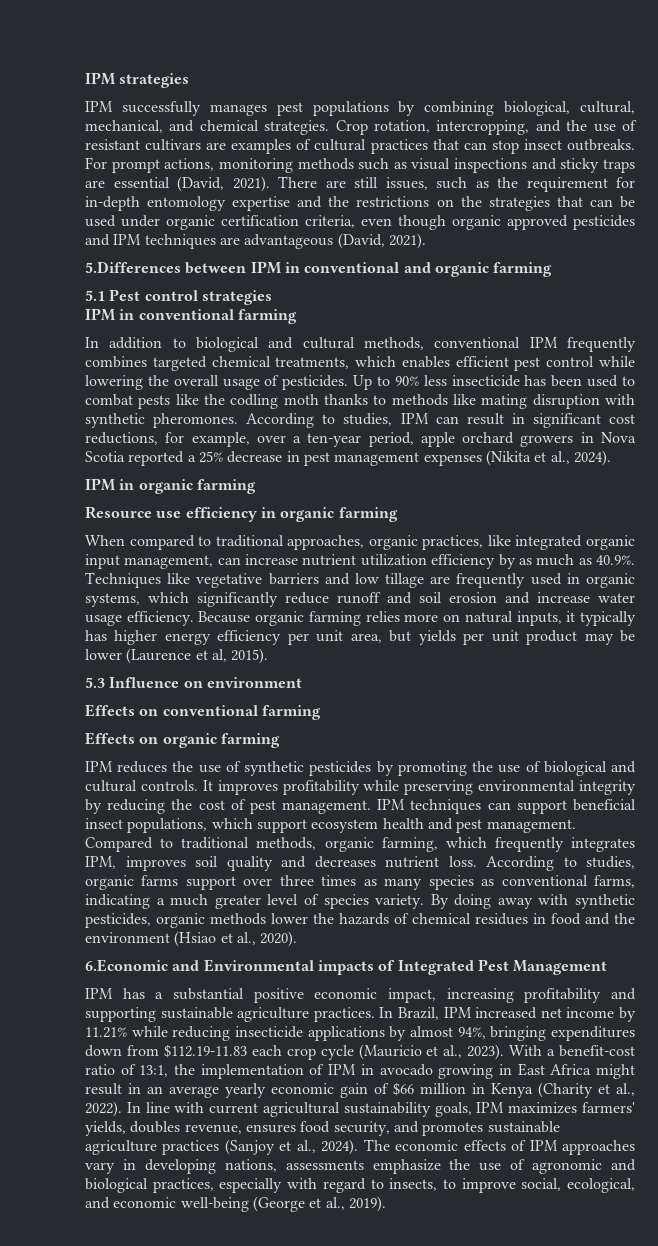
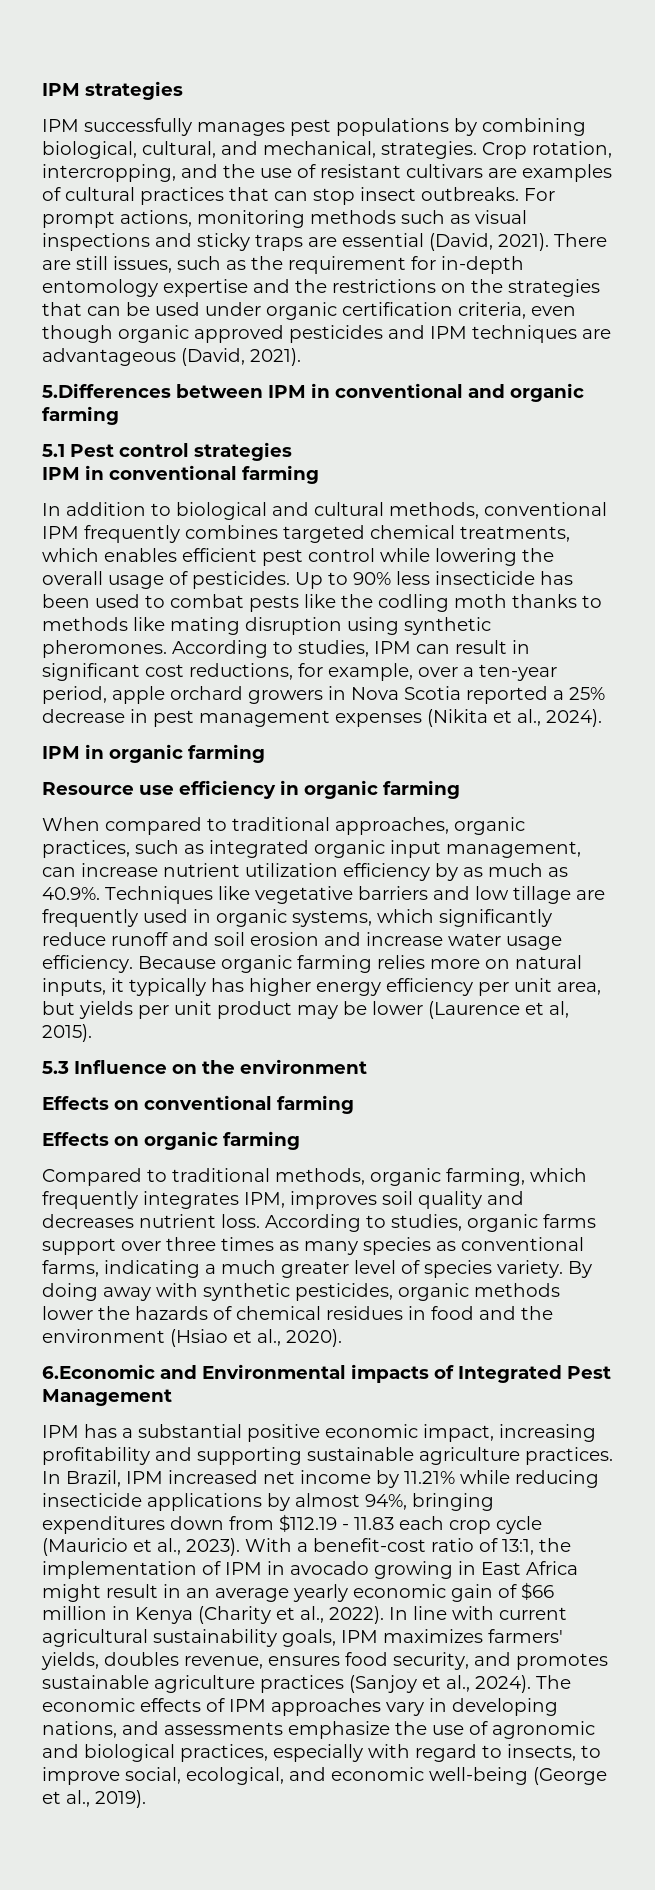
- IPM successfully manages pest populations by combining biological, cultural, mechanical, and chemical strategies.
+ IPM successfully manages pest populations by combining biological, cultural, and mechanical, strategies.
- Up to 90% less insecticide has been used to combat pests like the codling moth thanks to methods like mating disruption with synthetic pheromones.
+ Up to 90% less insecticide has been used to combat pests like the codling moth thanks to methods like mating disruption using synthetic pheromones.
- When compared to traditional approaches, organic practices, like integrated organic input management, can increase nutrient utilization efficiency by as much as 40.9%. Techniques like vegetative barriers and low tillage are frequently used in organic systems, which significantly reduce runoff and soil erosion and increase water usage efficiency.
+ When compared to traditional approaches, organic practices, such as integrated organic input management, can increase nutrient utilization efficiency by as much as 40.9%. Techniques like vegetative barriers and low tillage are frequently used in organic systems, which significantly reduce runoff and soil erosion and increase water usage efficiency.
- 5.3 Influence on environment
+ 5.3 Influence on the environment
- IPM reduces the use of synthetic pesticides by promoting the use of biological and cultural controls. It improves profitability while preserving environmental integrity by reducing the cost of pest management. IPM techniques can support beneficial insect populations, which support ecosystem health and pest management.
- In Brazil, IPM increased net income by 11.21% while reducing insecticide applications by almost 94%, bringing expenditures down from $112.19-11.83 each crop cycle (Mauricio et al., 2023).
+ In Brazil, IPM increased net income by 11.21% while reducing insecticide applications by almost 94%, bringing expenditures down from $112.19 - 11.83 each crop cycle (Mauricio et al., 2023).
- The economic effects of IPM approaches vary in developing nations, assessments emphasize the use of agronomic and biological practices, especially with regard to insects, to improve social, ecological, and economic well-being (George et al., 2019).
+ The economic effects of IPM approaches vary in developing nations, and assessments emphasize the use of agronomic and biological practices, especially with regard to insects, to improve social, ecological, and economic well-being (George et al., 2019).

